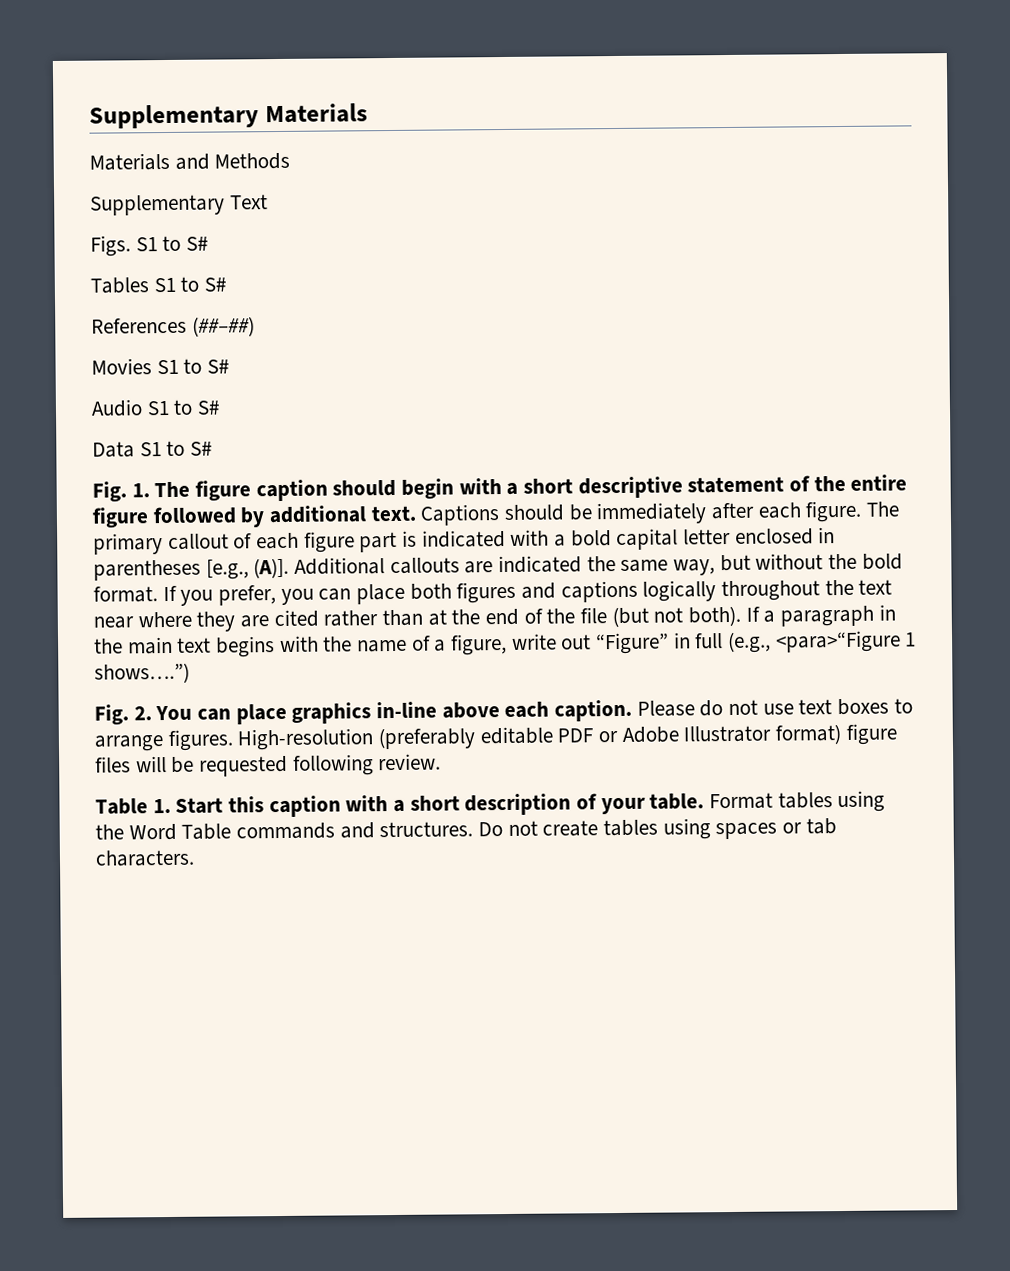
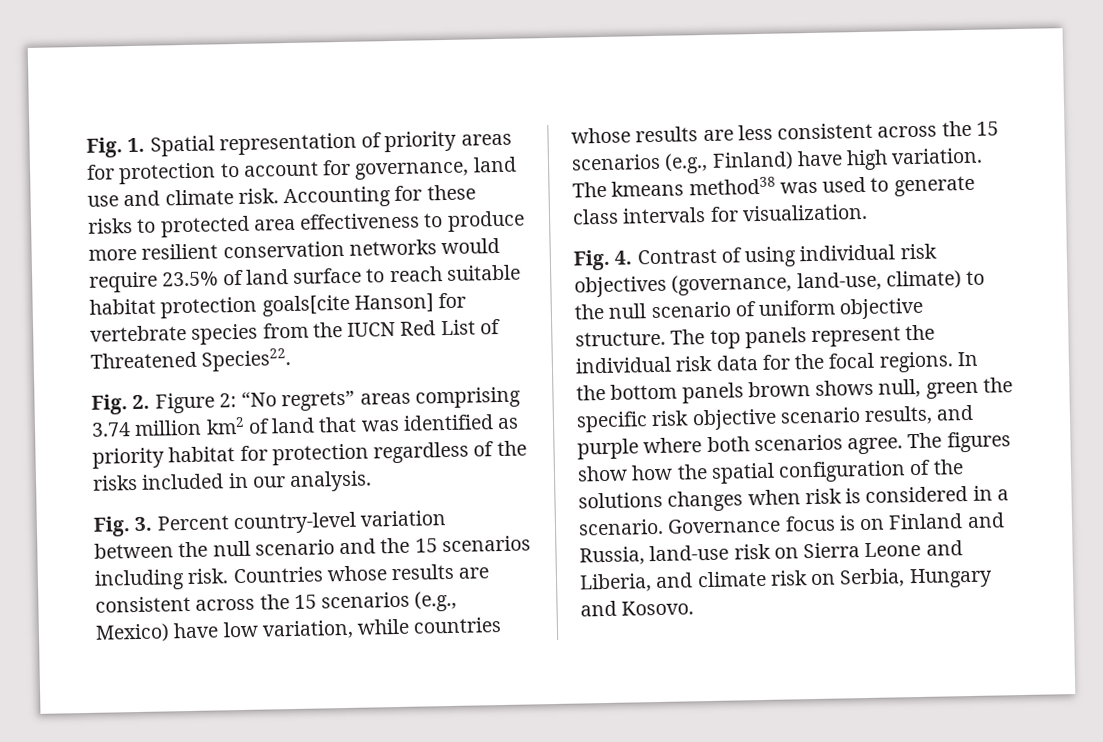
- Supplementary Materials
- Materials and Methods
- Supplementary Text
- Figs. S1 to S#
- Tables S1 to S#
- References (##–##)
- Movies S1 to S#
- Audio S1 to S#
- Data S1 to S#
- Fig. 1. The figure caption should begin with a short descriptive statement of the entire figure followed by additional text. Captions should be immediately after each figure. The primary callout of each figure part is indicated with a bold capital letter enclosed in parentheses [e.g., (A)]. Additional callouts are indicated the same way, but without the bold format. If you prefer, you can place both figures and captions logically throughout the text near where they are cited rather than at the end of the file (but not both). If a paragraph in the main text begins with the name of a figure, write out “Figure” in full (e.g., <para>“Figure 1 shows….”)
- Fig. 2. You can place graphics in-line above each caption. Please do not use text boxes to arrange figures. High-resolution (preferably editable PDF or Adobe Illustrator format) figure files will be requested following review.
- Table 1. Start this caption with a short description of your table. Format tables using the Word Table commands and structures. Do not create tables using spaces or tab characters.
+ Fig. 1. Spatial representation of priority areas for protection to account for governance, land use and climate risk. Accounting for these risks to protected area effectiveness to produce more resilient conservation networks would require 23.5% of land surface to reach suitable habitat protection goals[cite Hanson] for vertebrate species from the IUCN Red List of Threatened Species22.
+ Fig. 2. Figure 2: “No regrets” areas comprising 3.74 million km2 of land that was identified as priority habitat for protection regardless of the risks included in our analysis.
+ Fig. 3. Percent country-level variation between the null scenario and the 15 scenarios including risk. Countries whose results are consistent across the 15 scenarios (e.g., Mexico) have low variation, while countries whose results are less consistent across the 15 scenarios (e.g., Finland) have high variation. The kmeans method38 was used to generate class intervals for visualization.
+ Fig. 4. Contrast of using individual risk objectives (governance, land-use, climate) to the null scenario of uniform objective structure. The top panels represent the individual risk data for the focal regions. In the bottom panels brown shows null, green the specific risk objective scenario results, and purple where both scenarios agree. The figures show how the spatial configuration of the solutions changes when risk is considered in a scenario. Governance focus is on Finland and Russia, land-use risk on Sierra Leone and Liberia, and climate risk on Serbia, Hungary and Kosovo.

